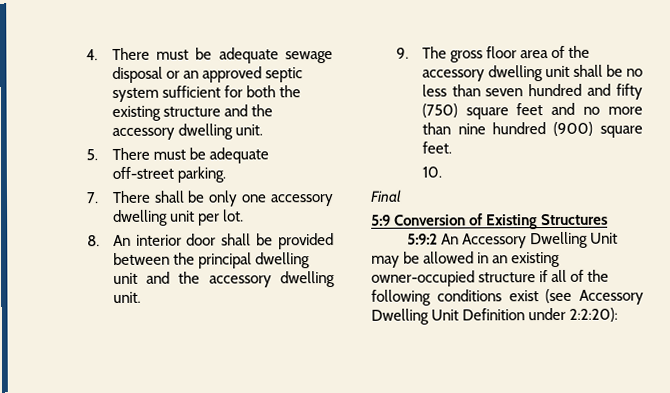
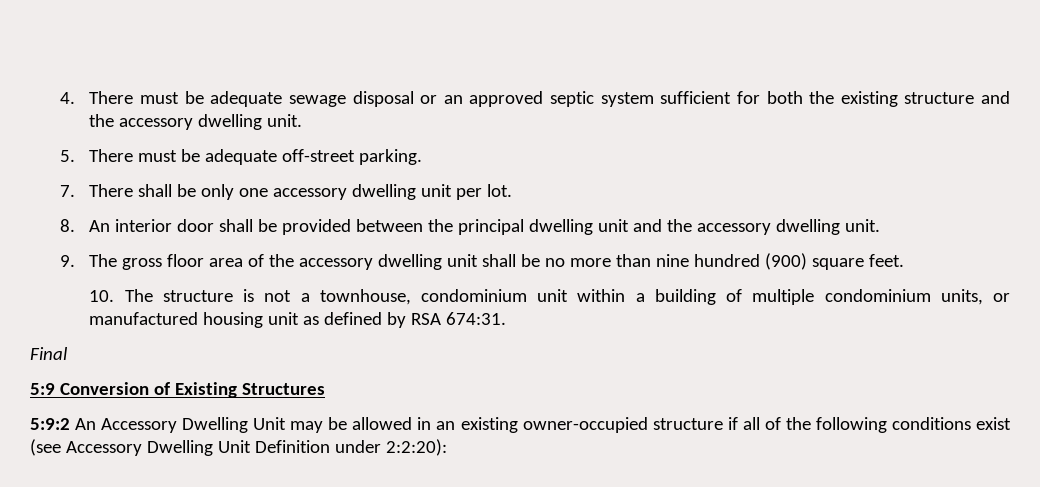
- 9. The gross floor area of the accessory dwelling unit shall be no less than seven hundred and fifty (750) square feet and no more than nine hundred (900) square feet.
+ 9. The gross floor area of the accessory dwelling unit shall be no more than nine hundred (900) square feet.
- 10.
+ 10. The structure is not a townhouse, condominium unit within a building of multiple condominium units, or manufactured housing unit as defined by RSA 674:31.

